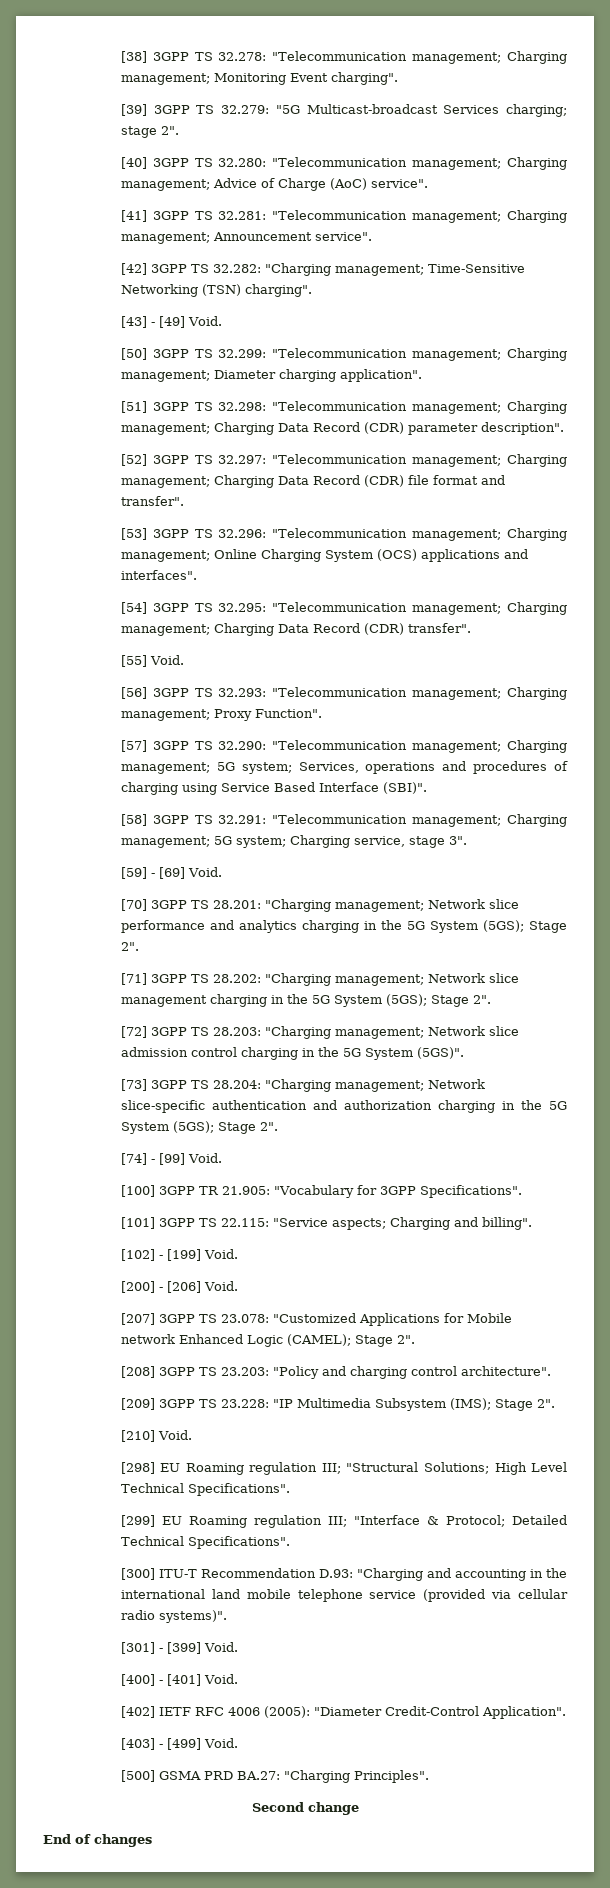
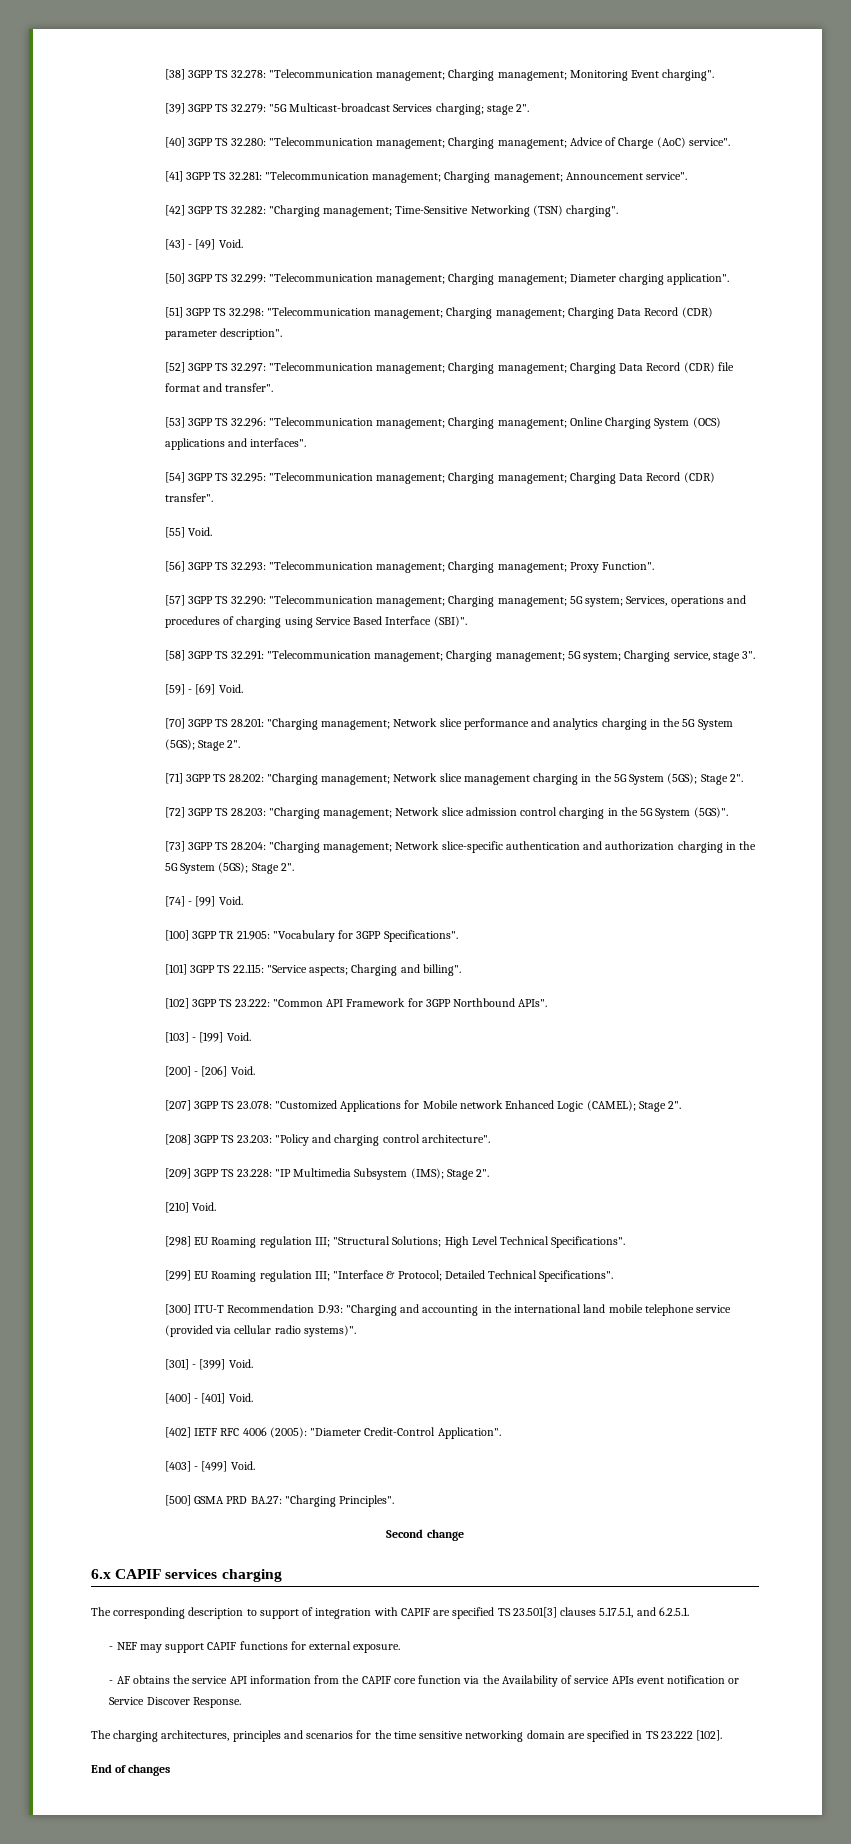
- [102] - [199] Void.
+ [102] 3GPP TS 23.222: "Common API Framework for 3GPP Northbound APIs".
+ [103] - [199] Void.
+ 6.x CAPIF services charging
+ The corresponding description to support of integration with CAPIF are specified TS 23.501[3] clauses 5.17.5.1, and 6.2.5.1.
+ - NEF may support CAPIF functions for external exposure.
+ - AF obtains the service API information from the CAPIF core function via the Availability of service APIs event notification or Service Discover Response.
+ The charging architectures, principles and scenarios for the time sensitive networking domain are specified in TS 23.222 [102].

